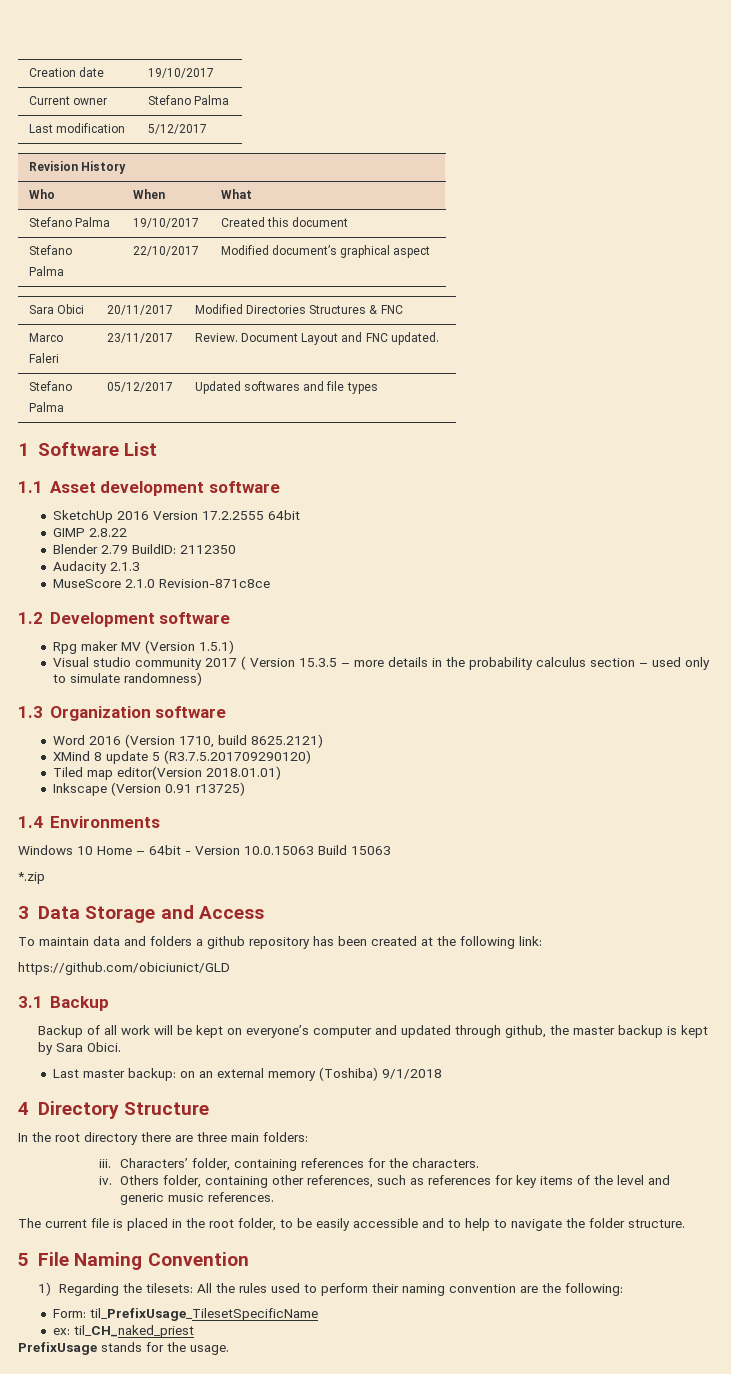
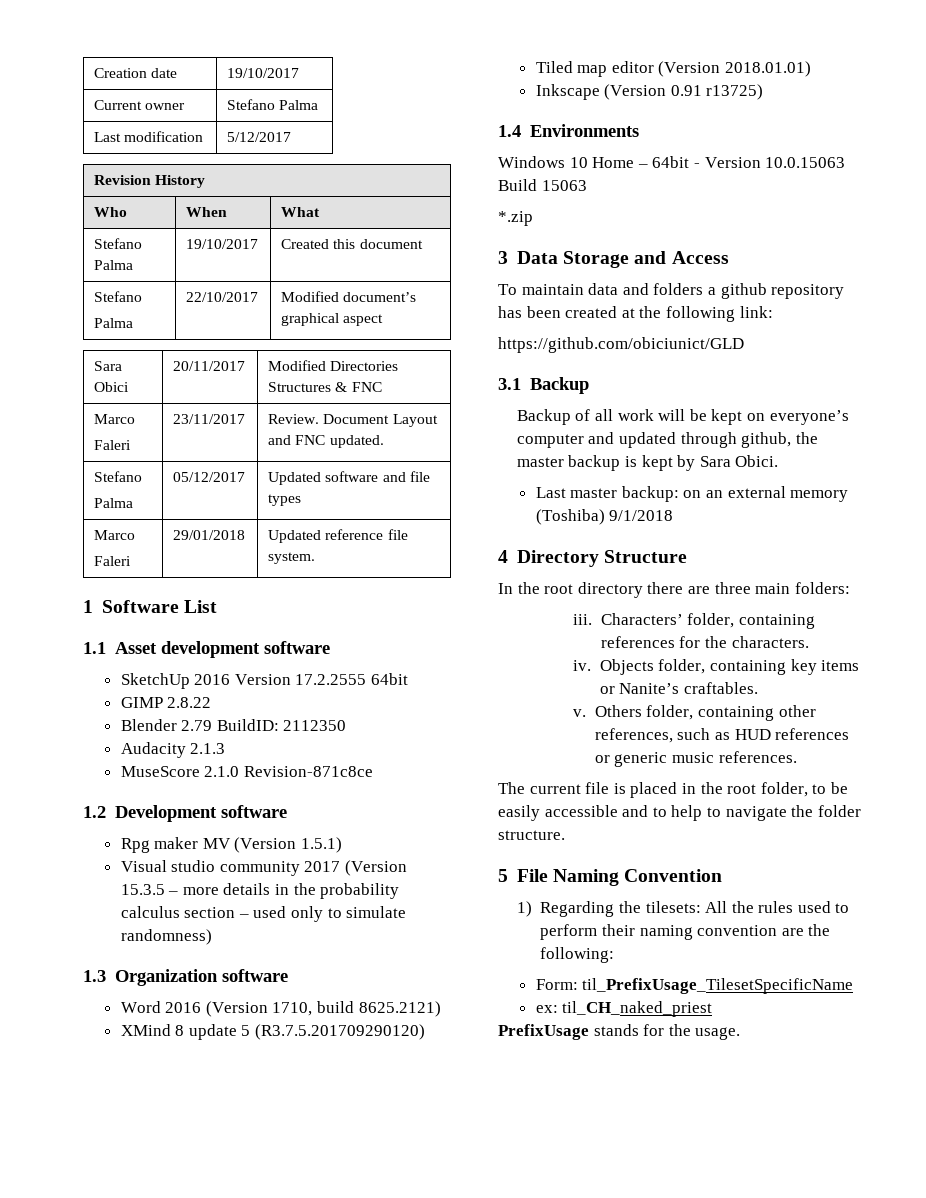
  Sara Obici | 20/11/2017 | Modified Directories Structures & FNC
  Marco
  Faleri | 23/11/2017 | Review. Document Layout and FNC updated.
  Stefano
- Palma | 05/12/2017 | Updated softwares and file types
+ Palma | 05/12/2017 | Updated software and file types
+ Marco
+ Faleri | 29/01/2018 | Updated reference file system.
- Visual studio community 2017 ( Version 15.3.5 – more details in the probability calculus section – used only to simulate randomness)
+ Visual studio community 2017 (Version 15.3.5 – more details in the probability calculus section – used only to simulate randomness)
- Tiled map editor(Version 2018.01.01)
+ Tiled map editor (Version 2018.01.01)
+ Objects folder, containing key items or Nanite’s craftables.
+ v.
- Others folder, containing other references, such as references for key items of the level and generic music references.
+ Others folder, containing other references, such as HUD references or generic music references.

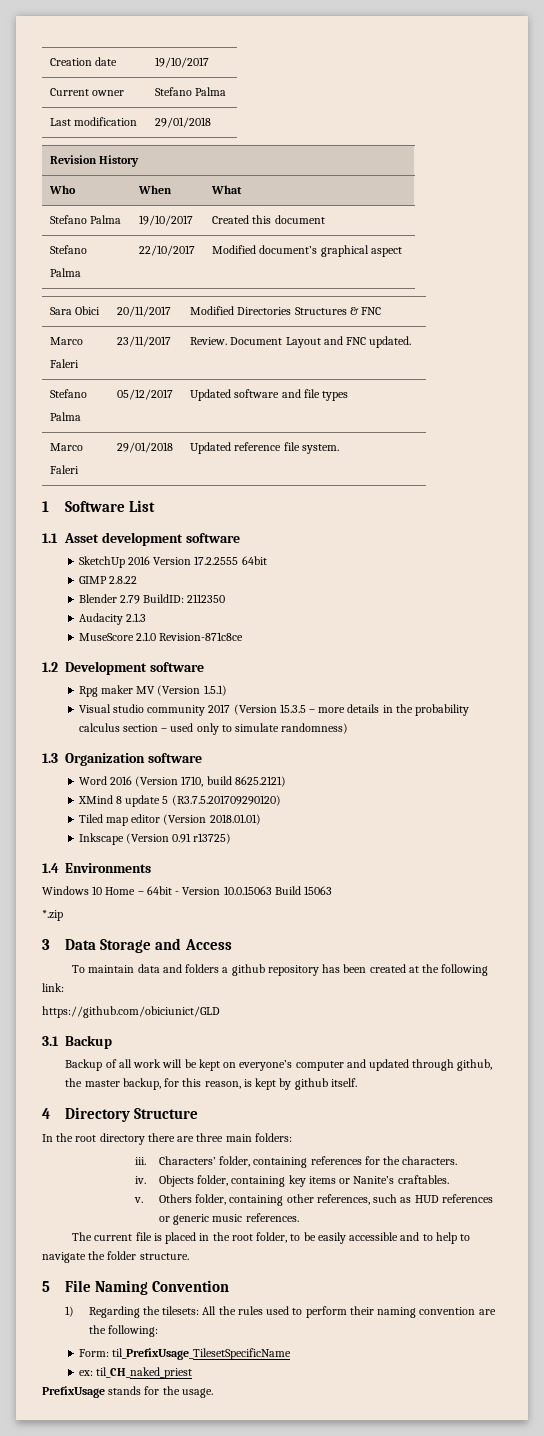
- Last modification | 5/12/2017
+ Last modification | 29/01/2018
- Backup of all work will be kept on everyone’s computer and updated through github, the master backup is kept by Sara Obici.
- Last master backup: on an external memory (Toshiba) 9/1/2018
+ Backup of all work will be kept on everyone’s computer and updated through github, the master backup, for this reason, is kept by github itself.

